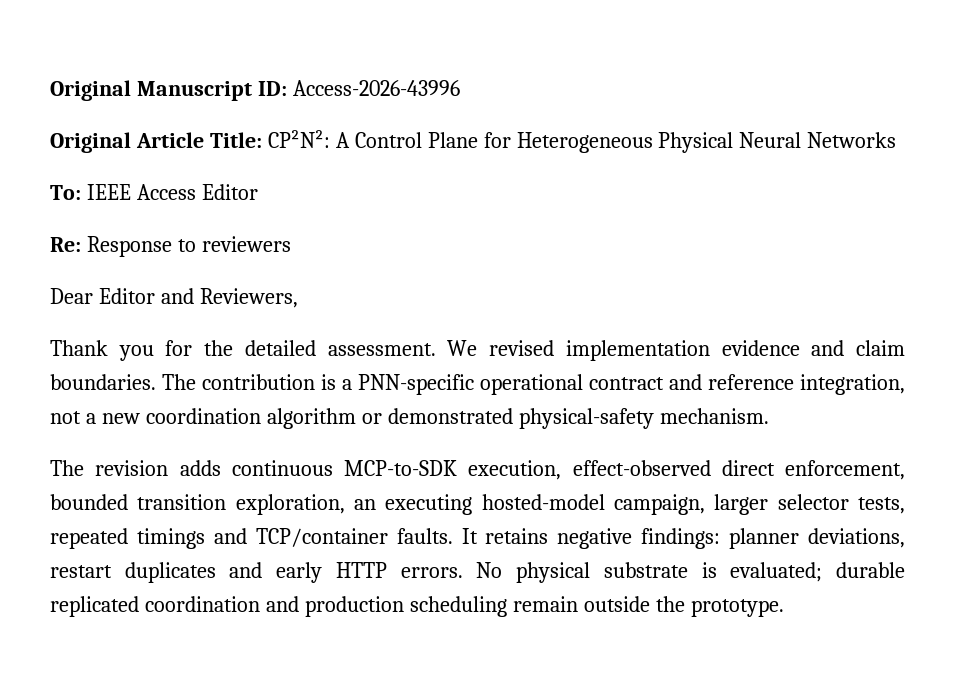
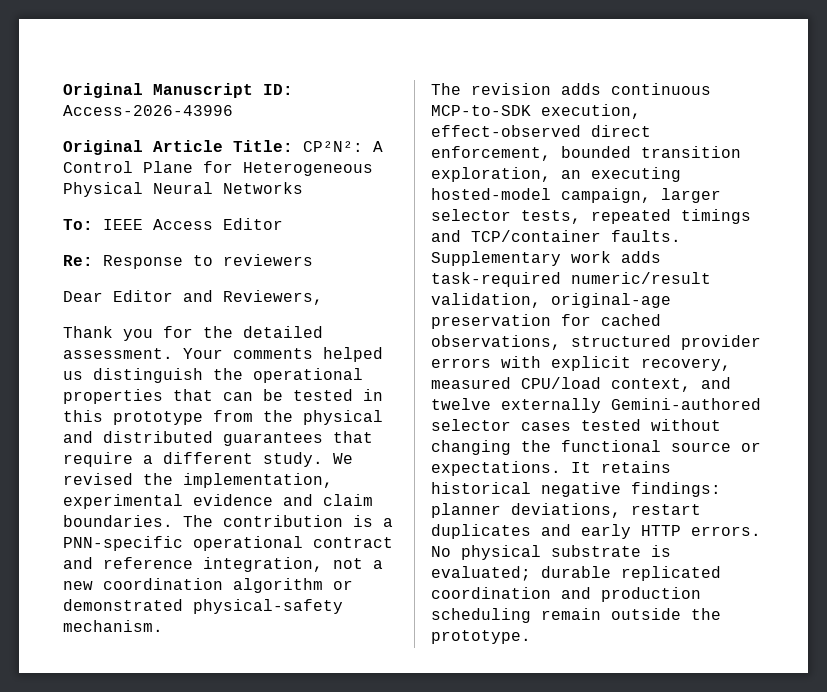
- We revised implementation evidence and claim boundaries.
+ Your comments helped us distinguish the operational properties that can be tested in this prototype from the physical and distributed guarantees that require a different study. We revised the implementation, experimental evidence and claim boundaries.
+ Supplementary work adds task-required numeric/result validation, original-age preservation for cached observations, structured provider errors with explicit recovery, measured CPU/load context, and twelve externally Gemini-authored selector cases tested without changing the functional source or expectations.
- It retains negative findings: planner deviations, restart duplicates and early HTTP errors.
+ It retains historical negative findings: planner deviations, restart duplicates and early HTTP errors.

